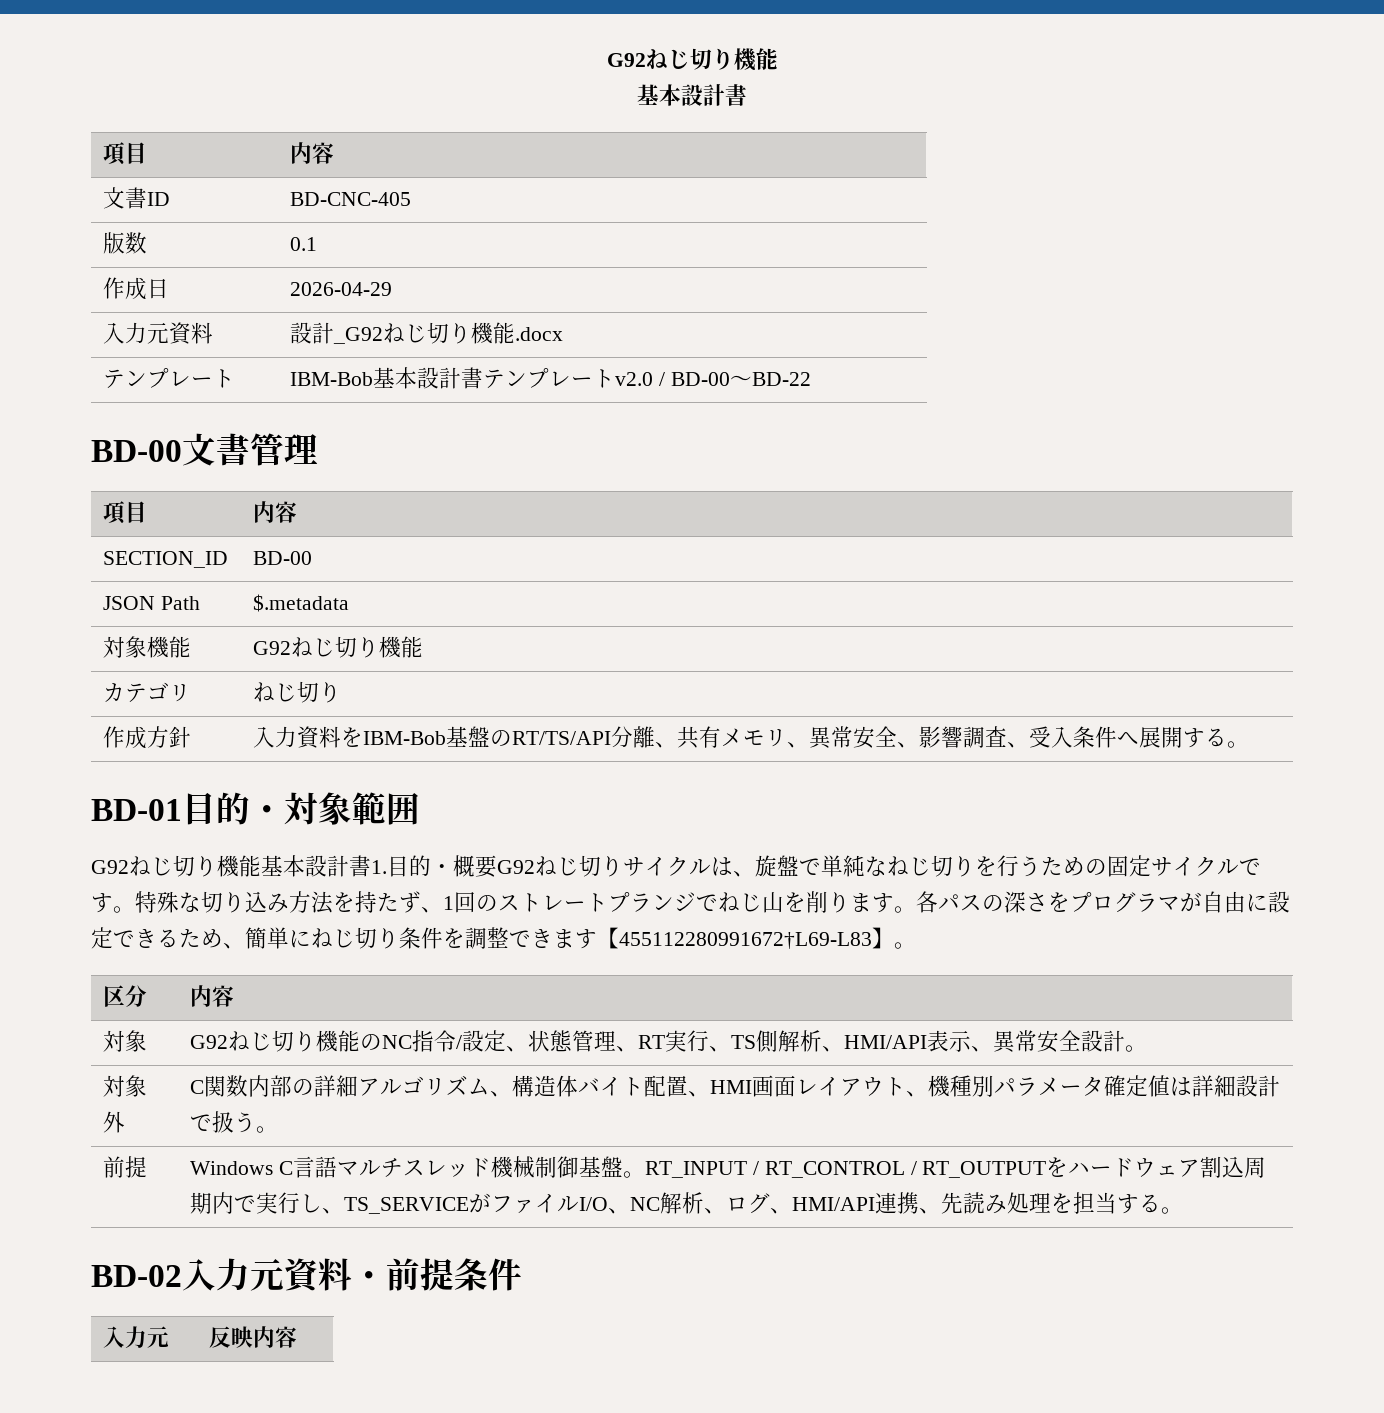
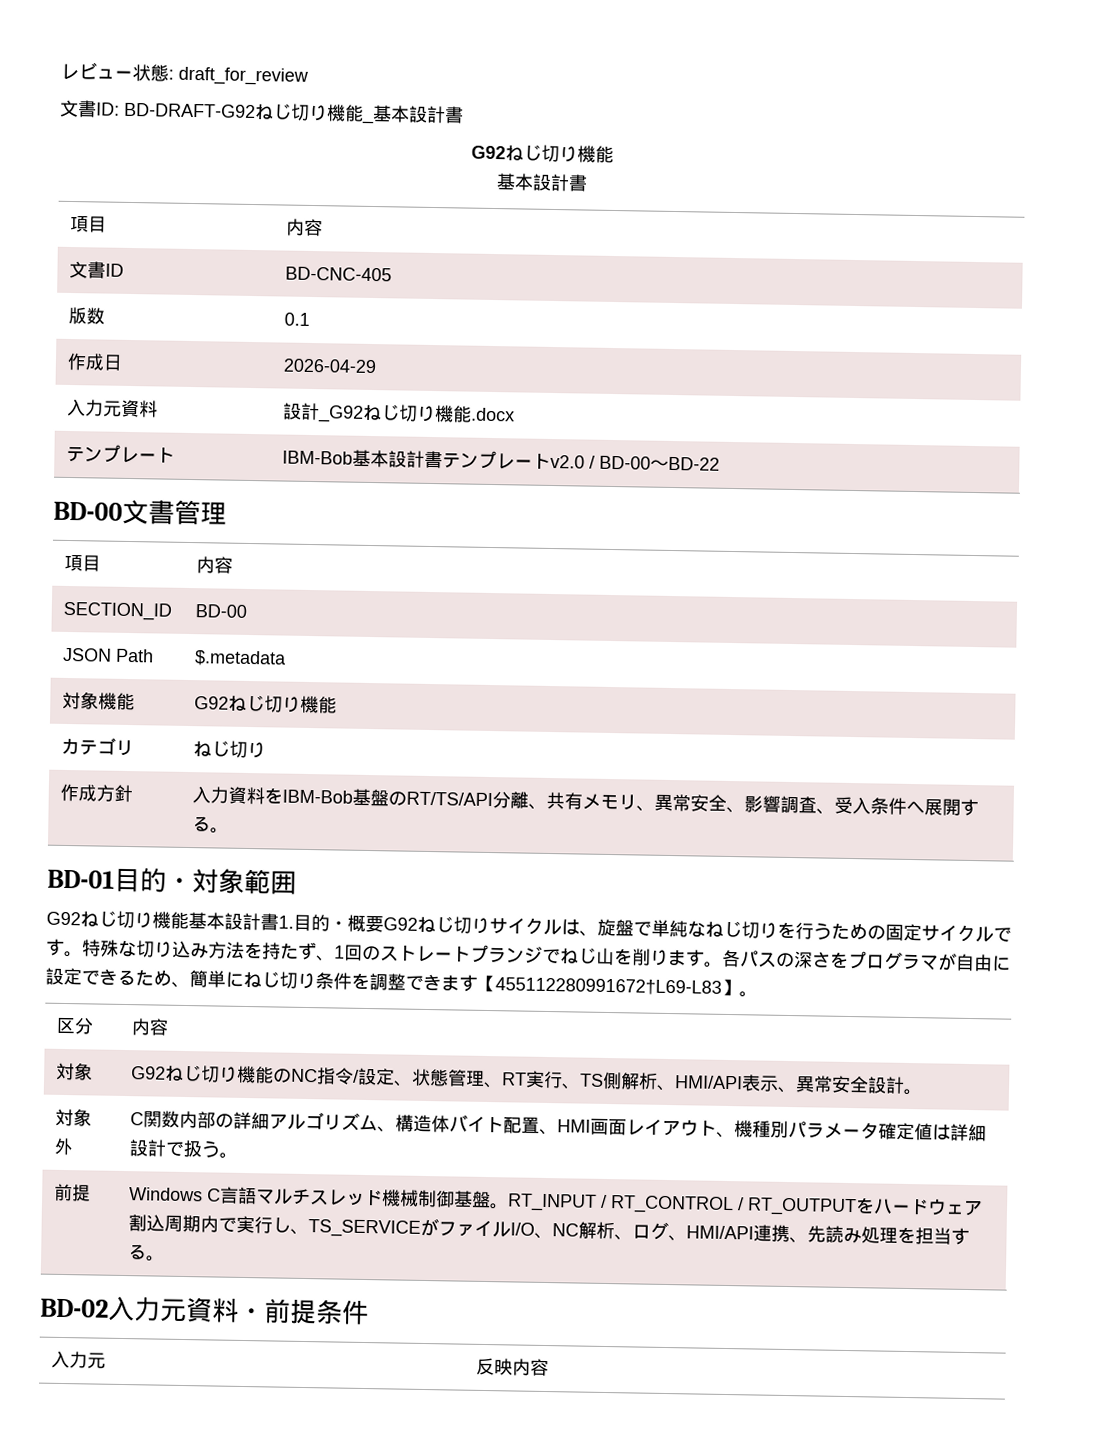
+ レビュー状態: draft_for_review
+ 文書ID: BD-DRAFT-G92ねじ切り機能_基本設計書

